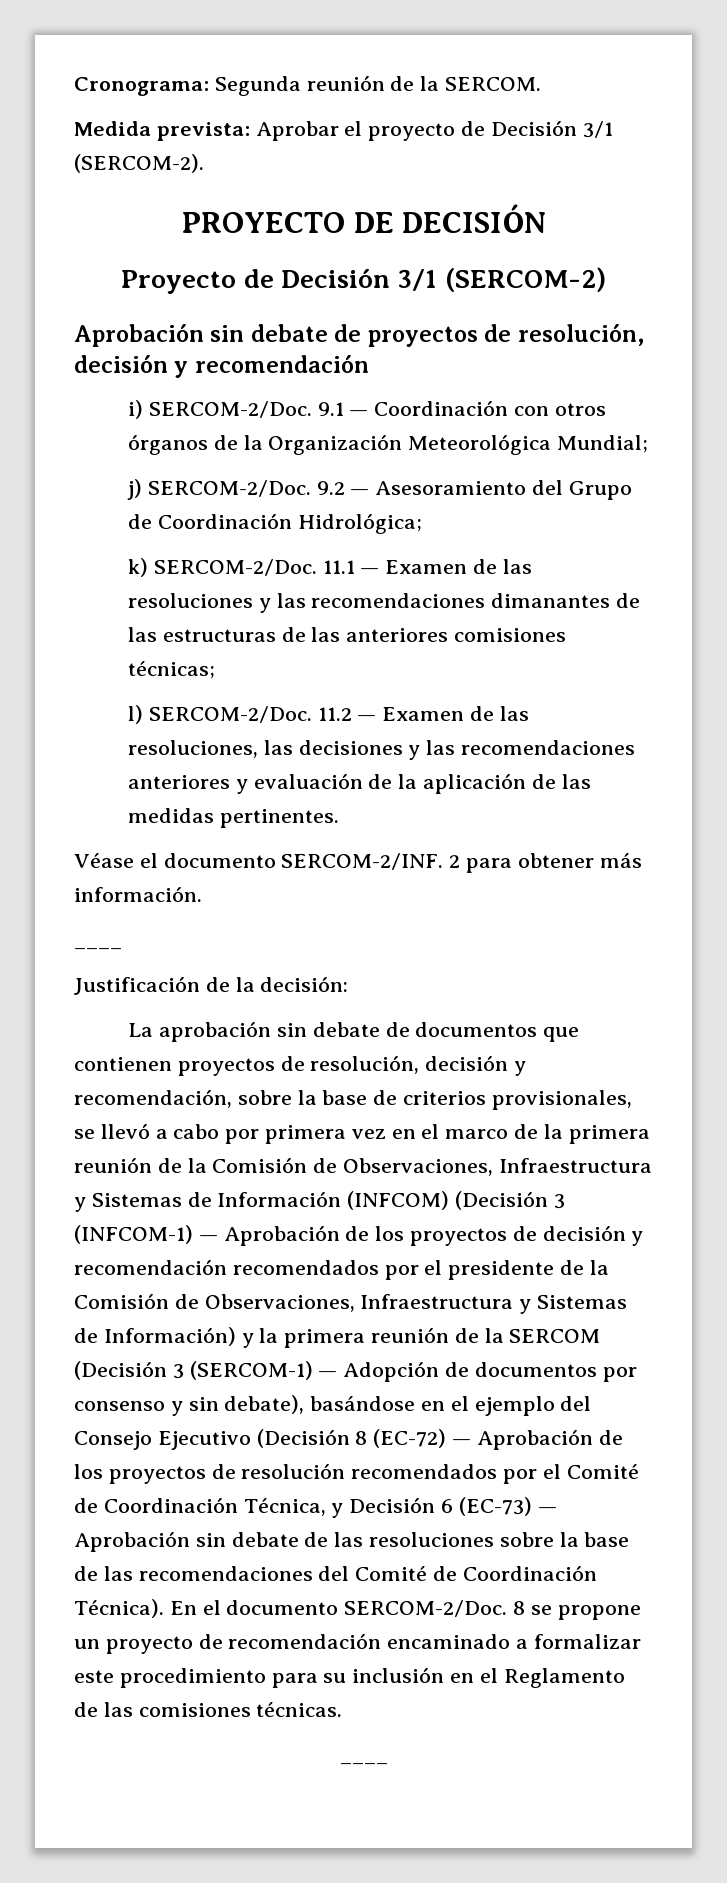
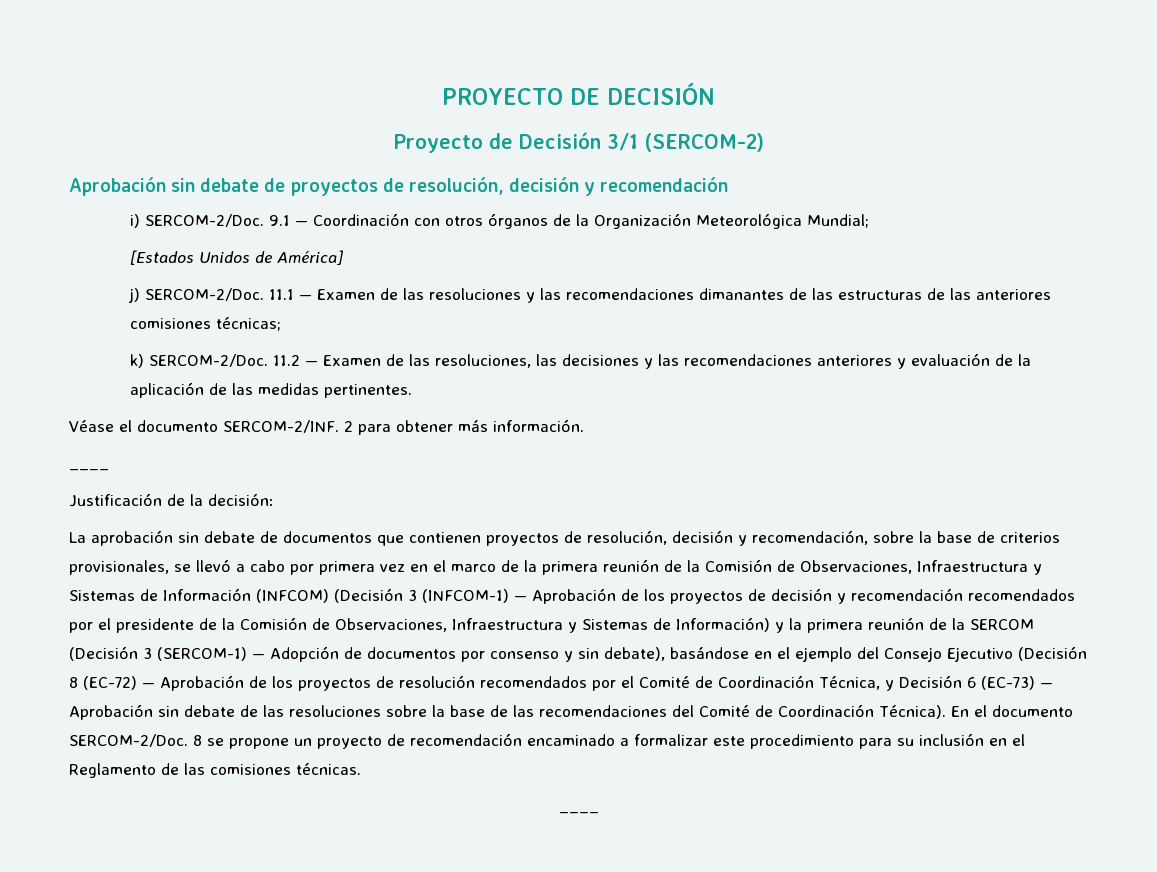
- Cronograma: Segunda reunión de la SERCOM.
- Medida prevista: Aprobar el proyecto de Decisión 3/1 (SERCOM-2).
- j) SERCOM-2/Doc. 9.2 — Asesoramiento del Grupo de Coordinación Hidrológica;
- k) SERCOM-2/Doc.
+ [Estados Unidos de América]
+ j) SERCOM-2/Doc.
- l) SERCOM-2/Doc.
+ k) SERCOM-2/Doc.

